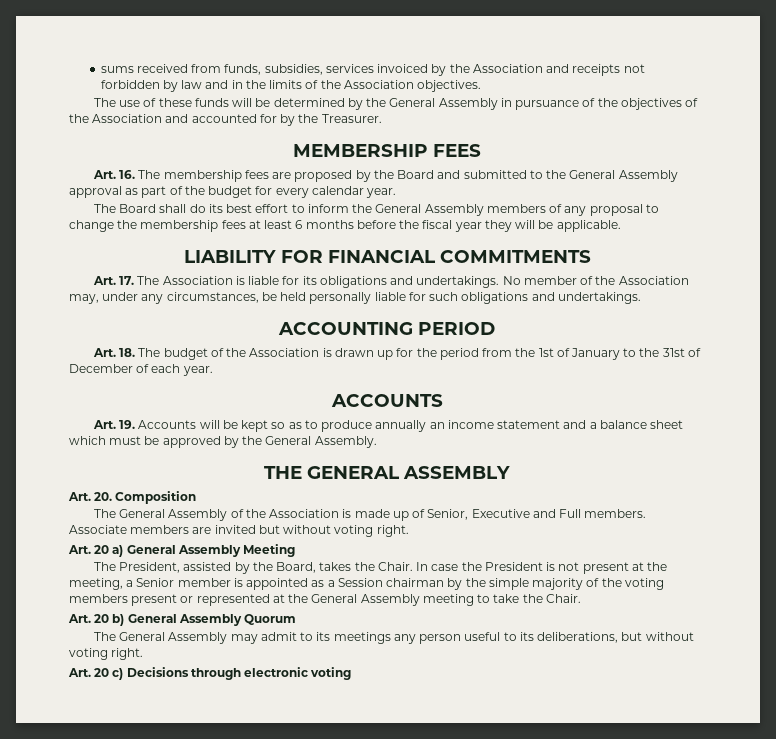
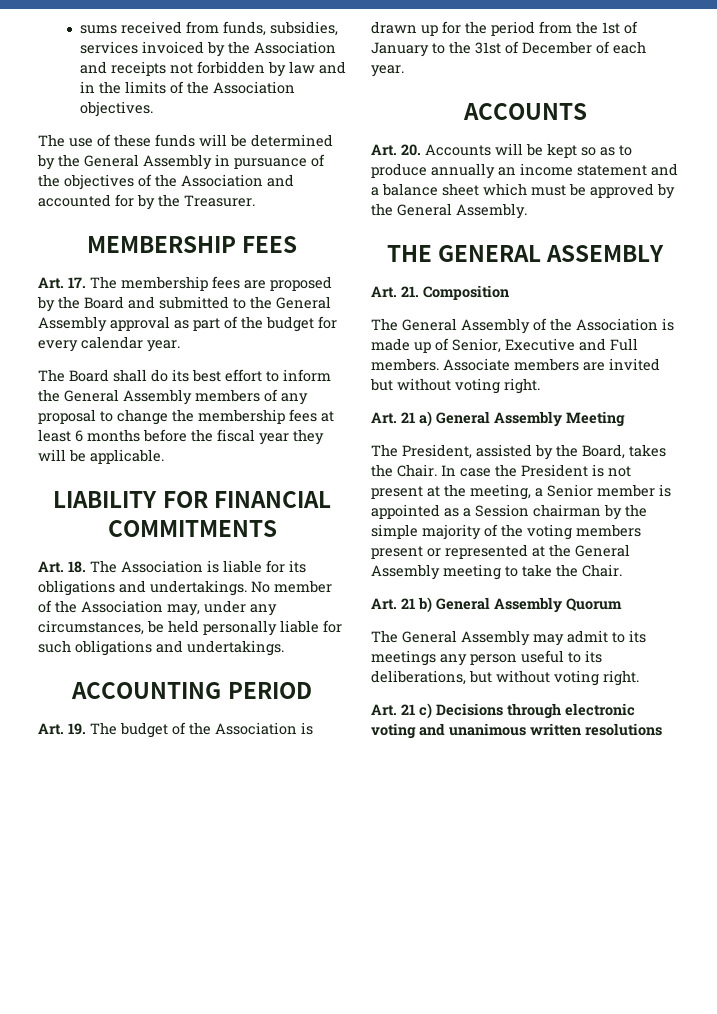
- Art. 16. The membership fees are proposed by the Board and submitted to the General Assembly approval as part of the budget for every calendar year.
+ Art. 17. The membership fees are proposed by the Board and submitted to the General Assembly approval as part of the budget for every calendar year.
- Art. 17. The Association is liable for its obligations and undertakings.
+ Art. 18. The Association is liable for its obligations and undertakings.
- Art. 18. The budget of the Association is drawn up for the period from the 1st of January to the 31st of December of each year.
+ Art. 19. The budget of the Association is drawn up for the period from the 1st of January to the 31st of December of each year.
- Art. 19. Accounts will be kept so as to produce annually an income statement and a balance sheet which must be approved by the General Assembly.
+ Art. 20. Accounts will be kept so as to produce annually an income statement and a balance sheet which must be approved by the General Assembly.
- Art. 20. Composition
+ Art. 21. Composition
- Art. 20 a) General Assembly Meeting
+ Art. 21 a) General Assembly Meeting
- Art. 20 b) General Assembly Quorum
+ Art. 21 b) General Assembly Quorum
- Art. 20 c) Decisions through electronic voting
+ Art. 21 c) Decisions through electronic voting and unanimous written resolutions

